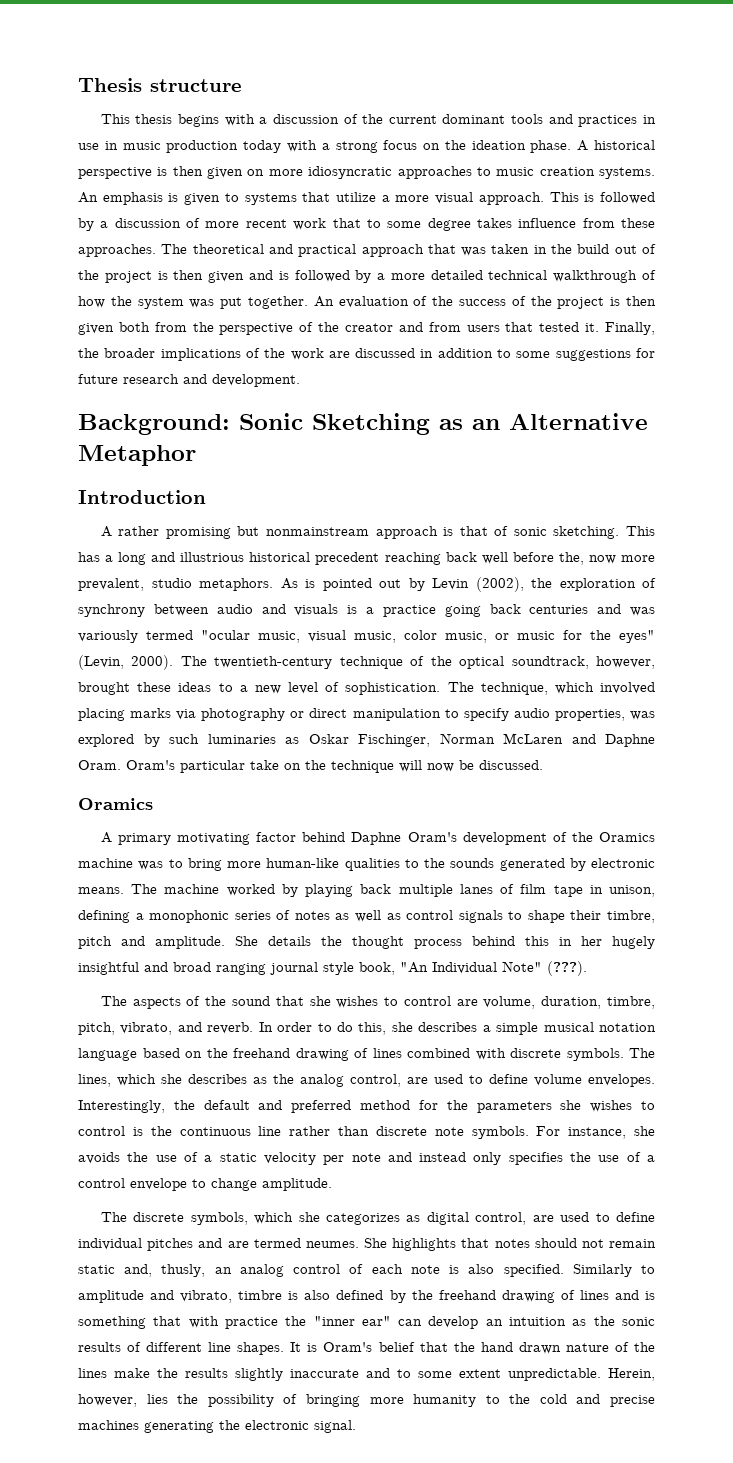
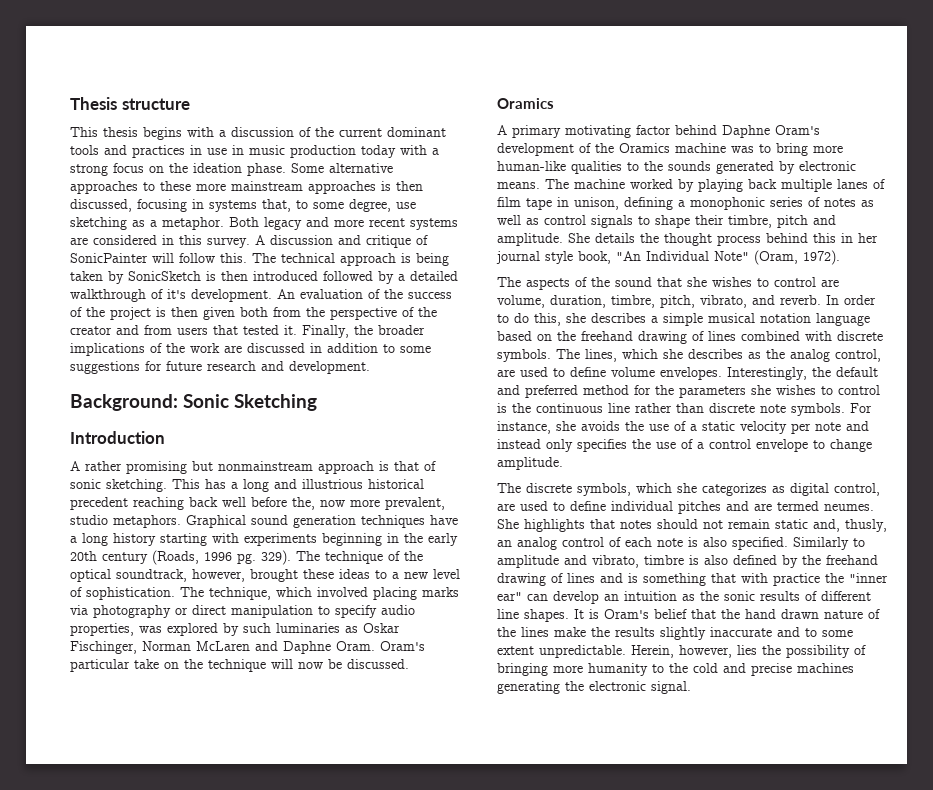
- A historical perspective is then given on more idiosyncratic approaches to music creation systems. An emphasis is given to systems that utilize a more visual approach. This is followed by a discussion of more recent work that to some degree takes influence from these approaches. The theoretical and practical approach that was taken in the build out of the project is then given and is followed by a more detailed technical walkthrough of how the system was put together.
+ Some alternative approaches to these more mainstream approaches is then discussed, focusing in systems that, to some degree, use sketching as a metaphor. Both legacy and more recent systems are considered in this survey. A discussion and critique of SonicPainter will follow this. The technical approach is being taken by SonicSketch is then introduced followed by a detailed walkthrough of it's development.
- Background: Sonic Sketching as an Alternative Metaphor
+ Background: Sonic Sketching
- As is pointed out by Levin (2002), the exploration of synchrony between audio and visuals is a practice going back centuries and was variously termed "ocular music, visual music, color music, or music for the eyes" (Levin, 2000). The twentieth-century technique of the optical soundtrack, however, brought these ideas to a new level of sophistication.
+ Graphical sound generation techniques have a long history starting with experiments beginning in the early 20th century (Roads, 1996 pg. 329). The technique of the optical soundtrack, however, brought these ideas to a new level of sophistication.
- She details the thought process behind this in her hugely insightful and broad ranging journal style book, "An Individual Note" (???).
+ She details the thought process behind this in her journal style book, "An Individual Note" (Oram, 1972).

